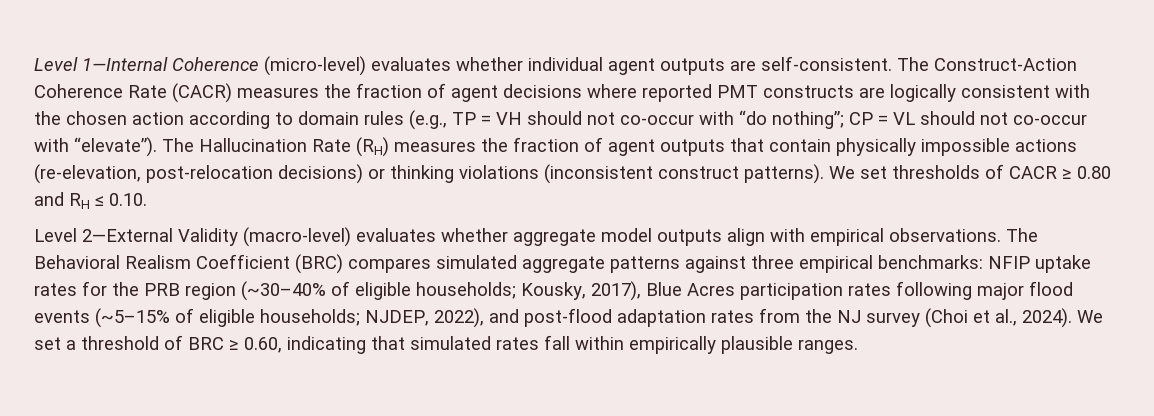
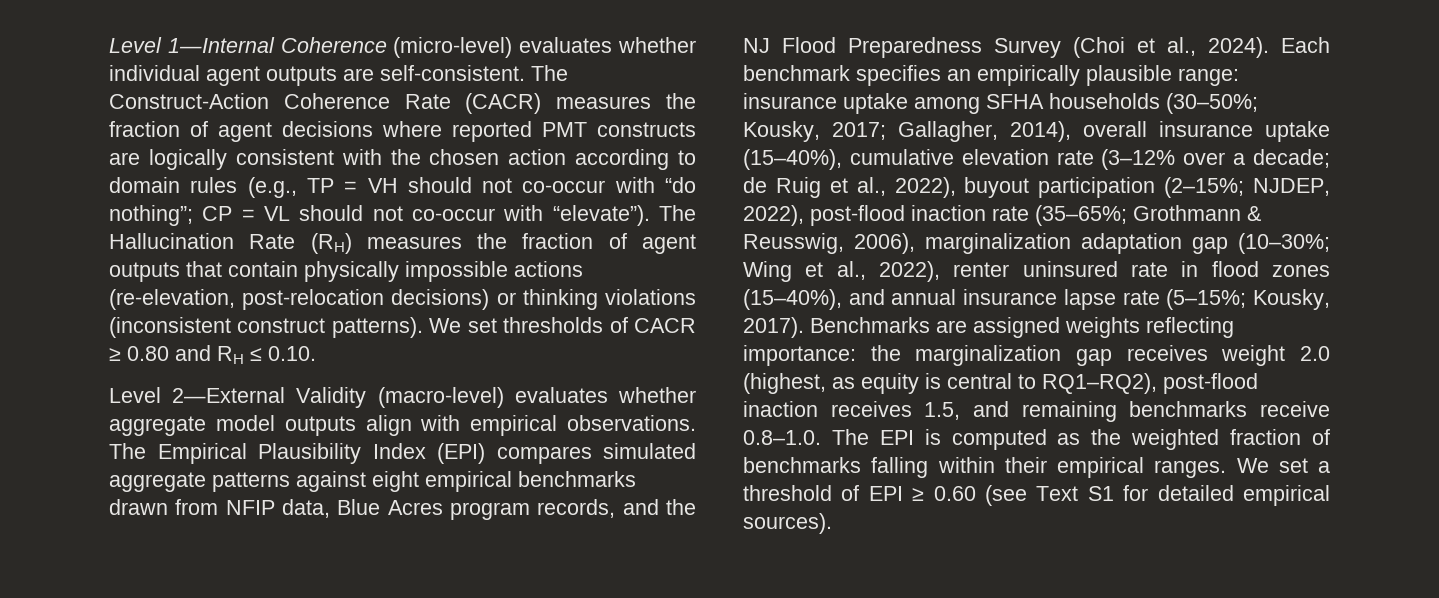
- The Behavioral Realism Coefficient (BRC) compares simulated aggregate patterns against three empirical benchmarks: NFIP uptake rates for the PRB region (~30–40% of eligible households; Kousky, 2017), Blue Acres participation rates following major flood events (~5–15% of eligible households; NJDEP, 2022), and post-flood adaptation rates from the NJ survey (Choi et al., 2024).
+ The Empirical Plausibility Index (EPI) compares simulated aggregate patterns against eight empirical benchmarks drawn from NFIP data, Blue Acres program records, and the NJ Flood Preparedness Survey (Choi et al., 2024). Each benchmark specifies an empirically plausible range: insurance uptake among SFHA households (30–50%; Kousky, 2017; Gallagher, 2014), overall insurance uptake (15–40%), cumulative elevation rate (3–12% over a decade; de Ruig et al., 2022), buyout participation (2–15%; NJDEP, 2022), post-flood inaction rate (35–65%; Grothmann & Reusswig, 2006), marginalization adaptation gap (10–30%; Wing et al., 2022), renter uninsured rate in flood zones (15–40%), and annual insurance lapse rate (5–15%; Kousky, 2017). Benchmarks are assigned weights reflecting importance: the marginalization gap receives weight 2.0 (highest, as equity is central to RQ1–RQ2), post-flood inaction receives 1.5, and remaining benchmarks receive 0.8–1.0. The EPI is computed as the weighted fraction of benchmarks falling within their empirical ranges.
- We set a threshold of BRC ≥ 0.60, indicating that simulated rates fall within empirically plausible ranges.
+ We set a threshold of EPI ≥ 0.60 (see Text S1 for detailed empirical sources).

